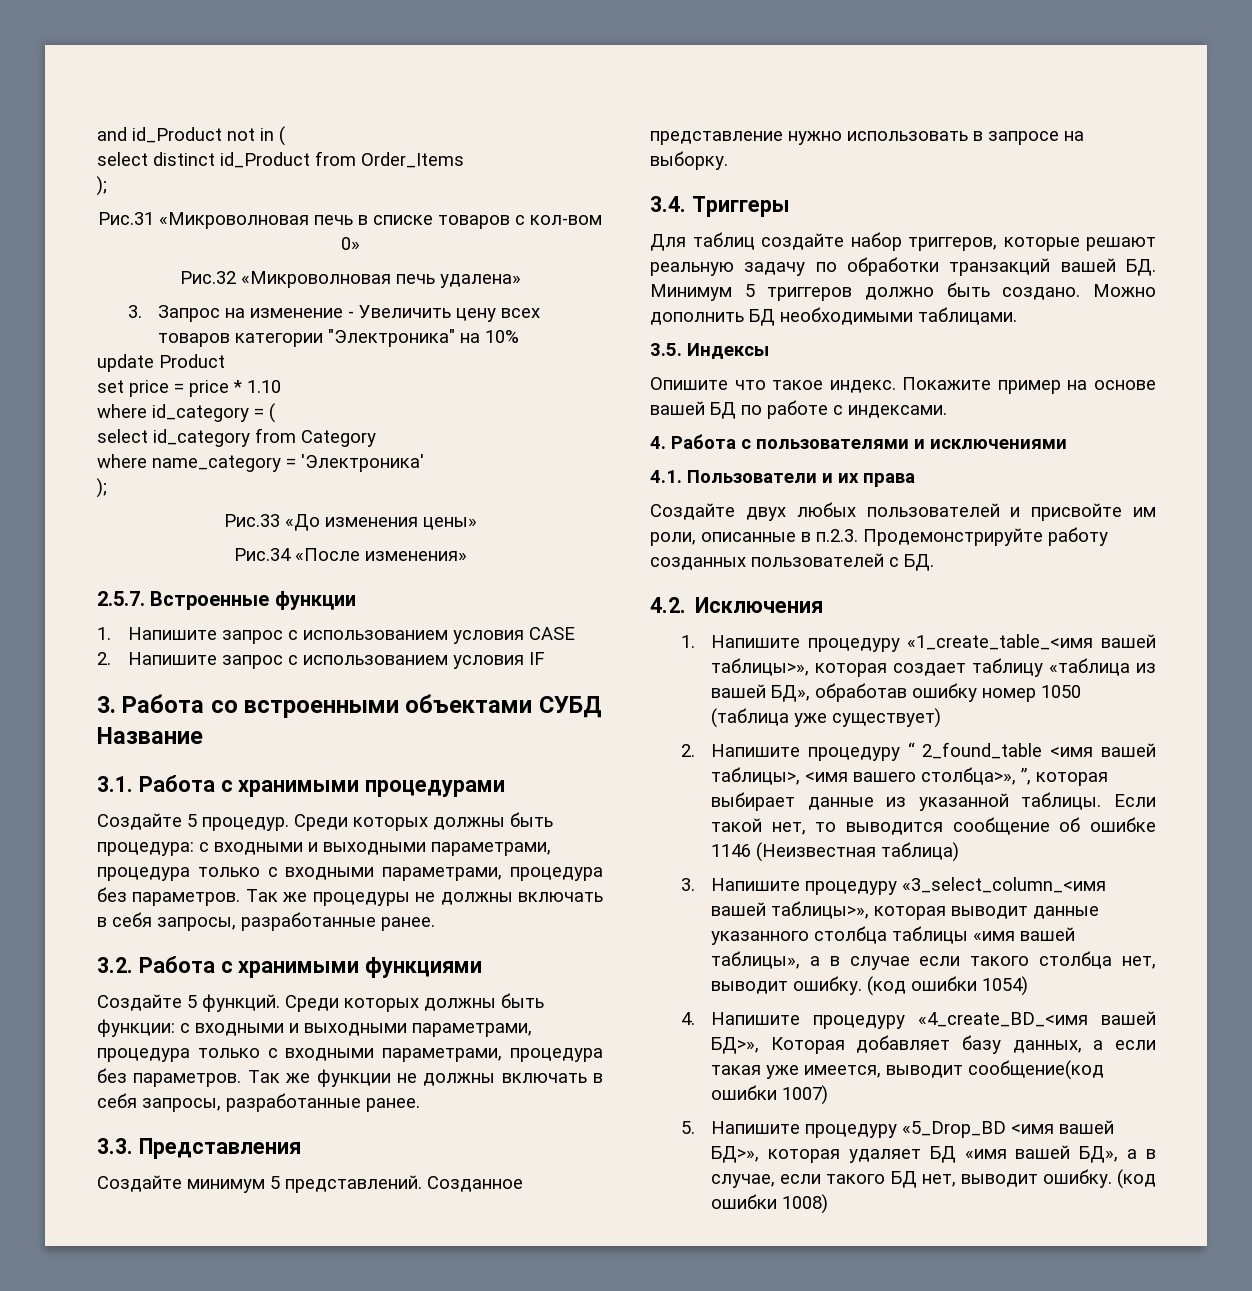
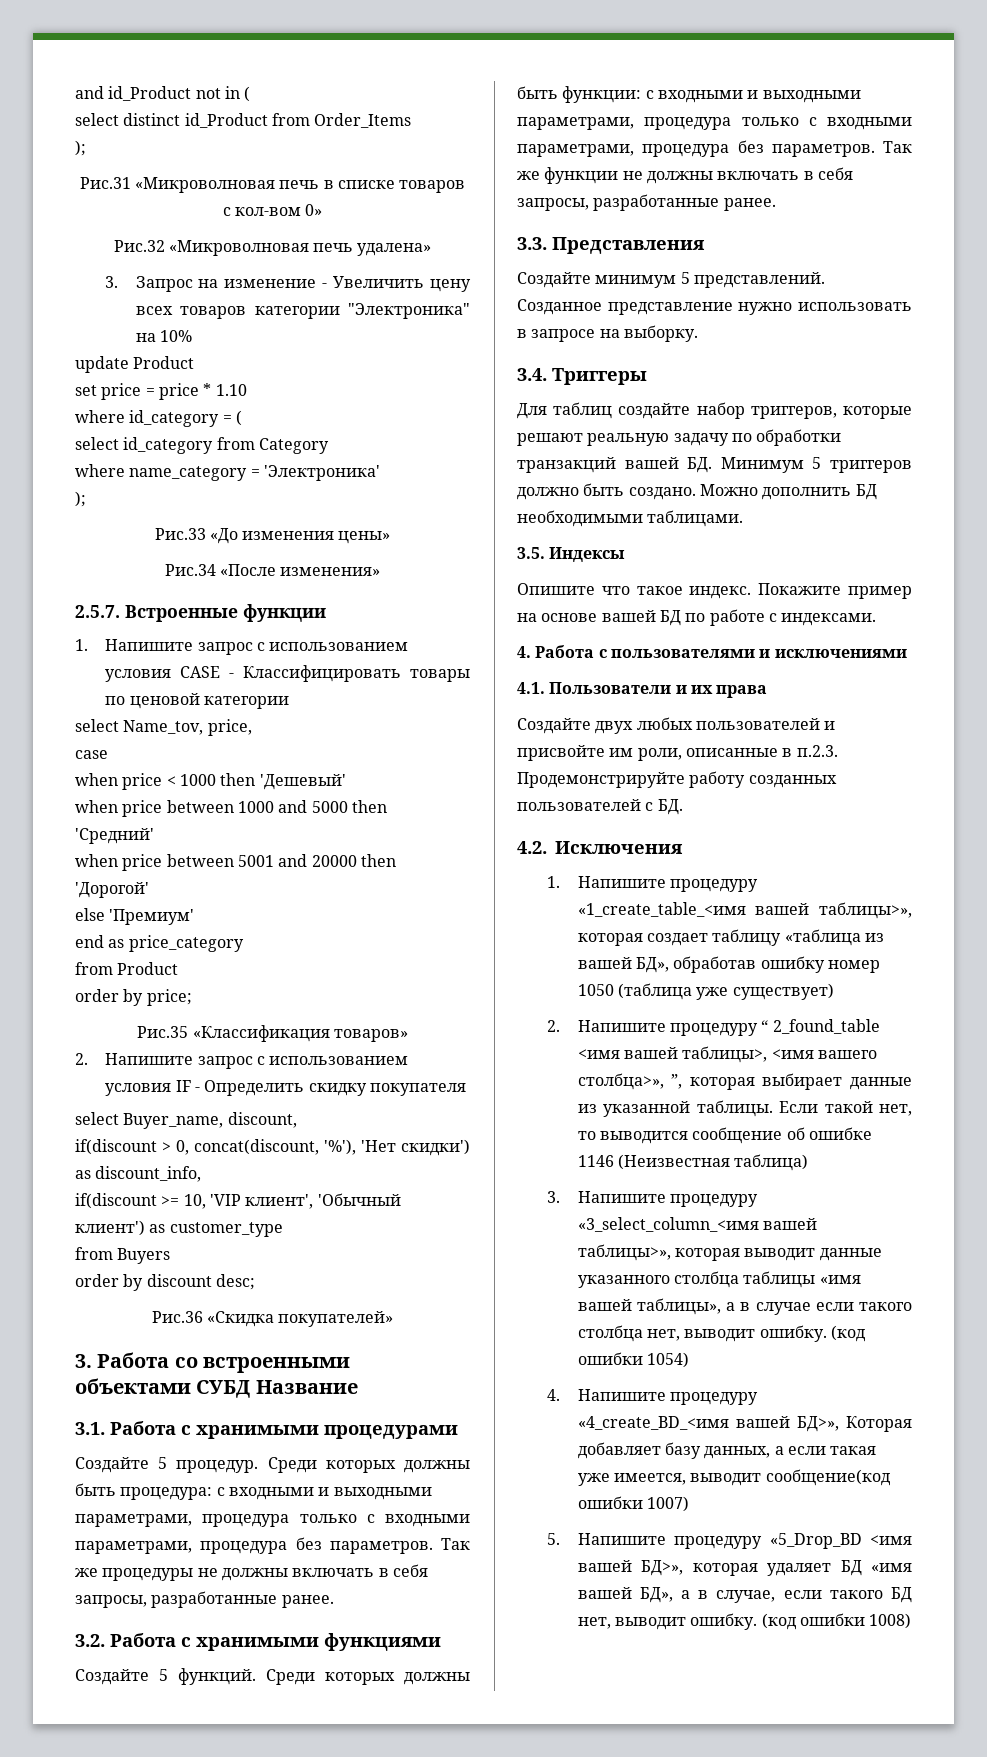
- 1. Напишите запрос с использованием условия CASE
+ 1. Напишите запрос с использованием условия CASE - Классифицировать товары по ценовой категории
+ select Name_tov, price,
+ case
+ when price < 1000 then 'Дешевый'
+ when price between 1000 and 5000 then 'Средний'
+ when price between 5001 and 20000 then 'Дорогой'
+ else 'Премиум'
+ end as price_category
+ from Product
+ order by price;
+ Рис.35 «Классификация товаров»
- 2. Напишите запрос с использованием условия IF
+ 2. Напишите запрос с использованием условия IF - Определить скидку покупателя
+ select Buyer_name, discount,
+ if(discount > 0, concat(discount, '%'), 'Нет скидки') as discount_info,
+ if(discount >= 10, 'VIP клиент', 'Обычный клиент') as customer_type
+ from Buyers
+ order by discount desc;
+ Рис.36 «Скидка покупателей»

